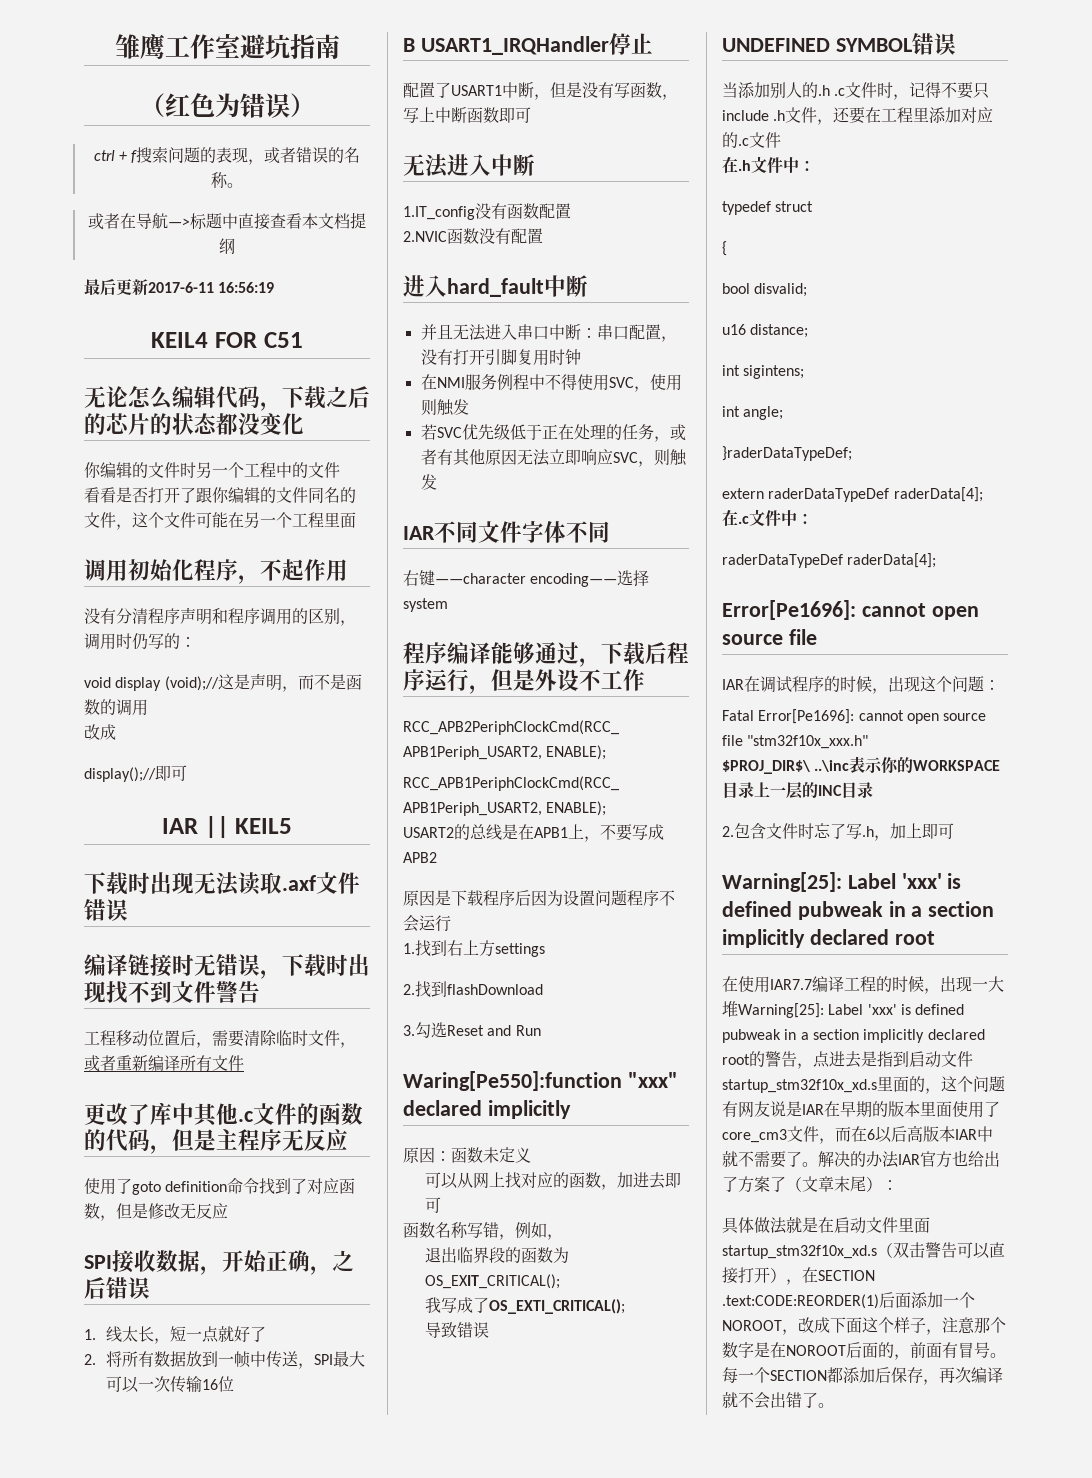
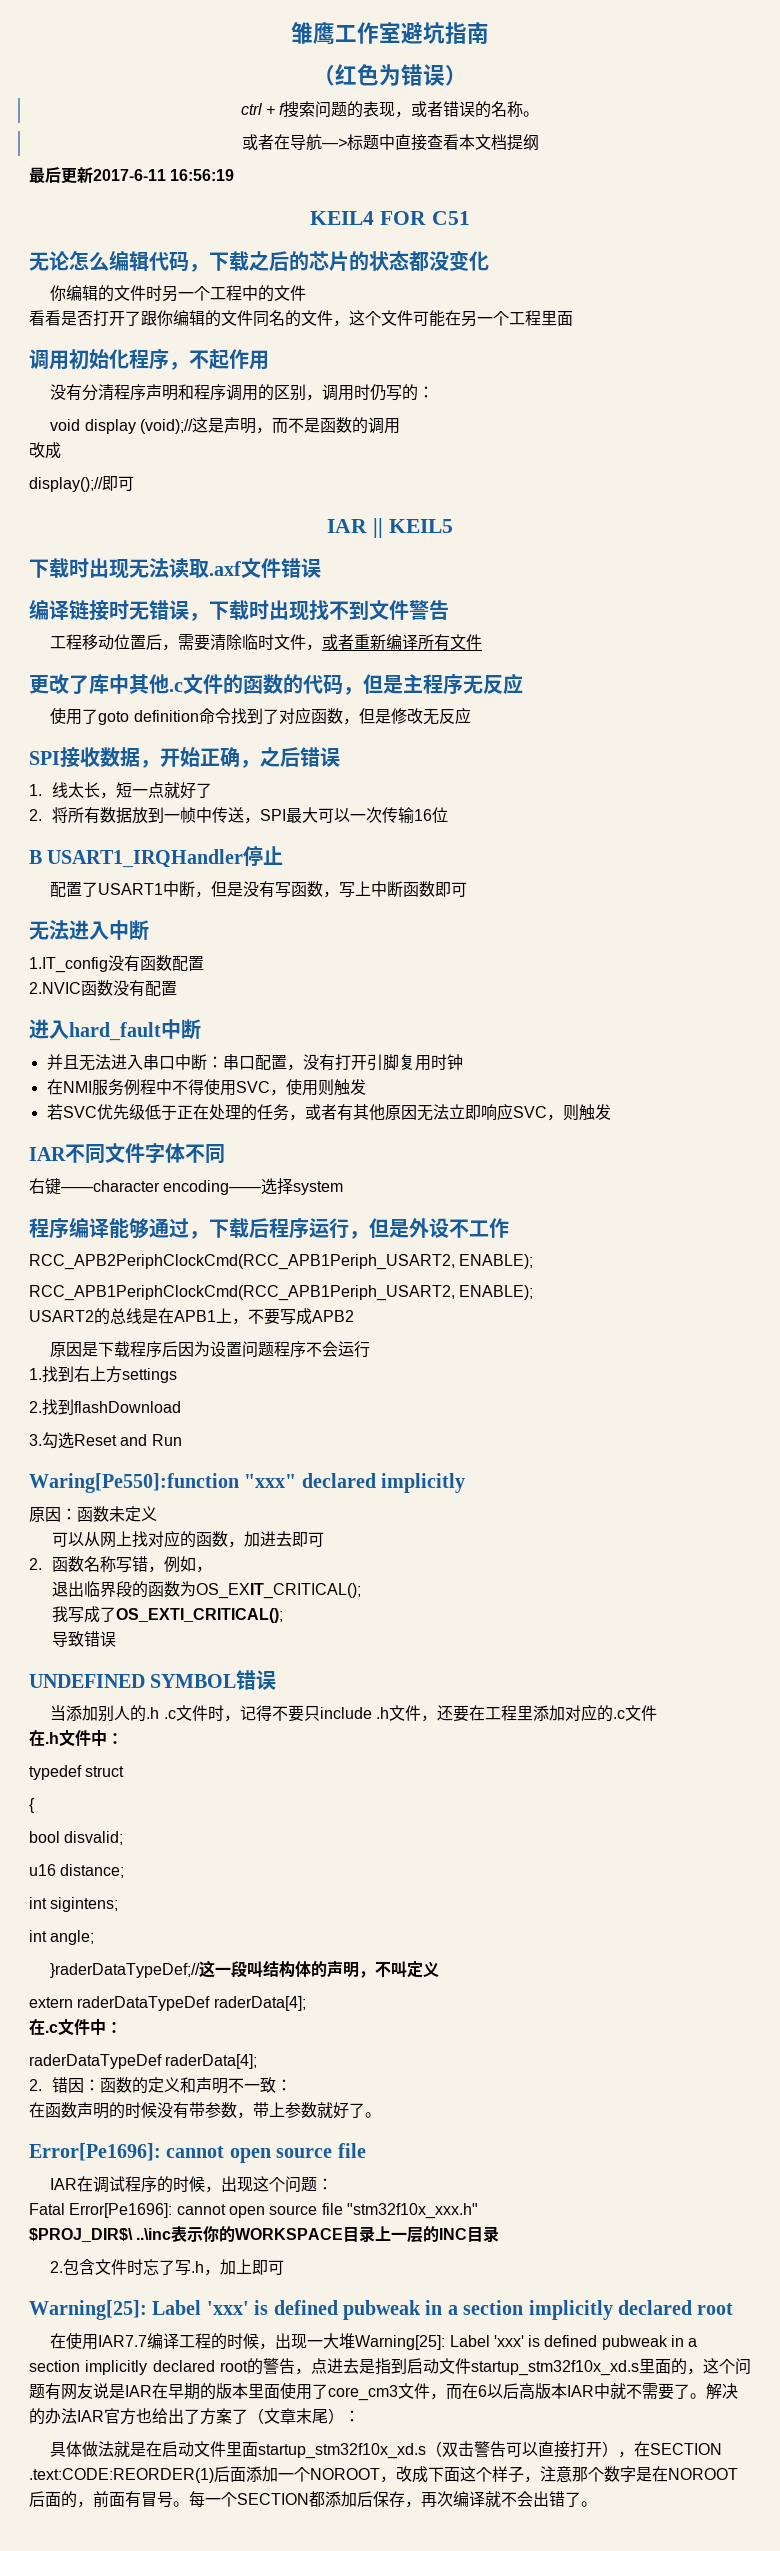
- 函数名称写错，例如，
+ 2.函数名称写错，例如，
- }raderDataTypeDef;
+ }raderDataTypeDef;//这一段叫结构体的声明，不叫定义
+ 2.错因：函数的定义和声明不一致：
+ 在函数声明的时候没有带参数，带上参数就好了。

